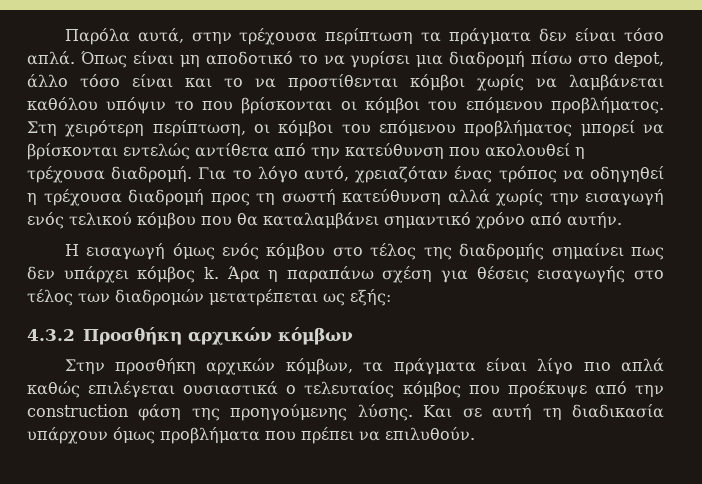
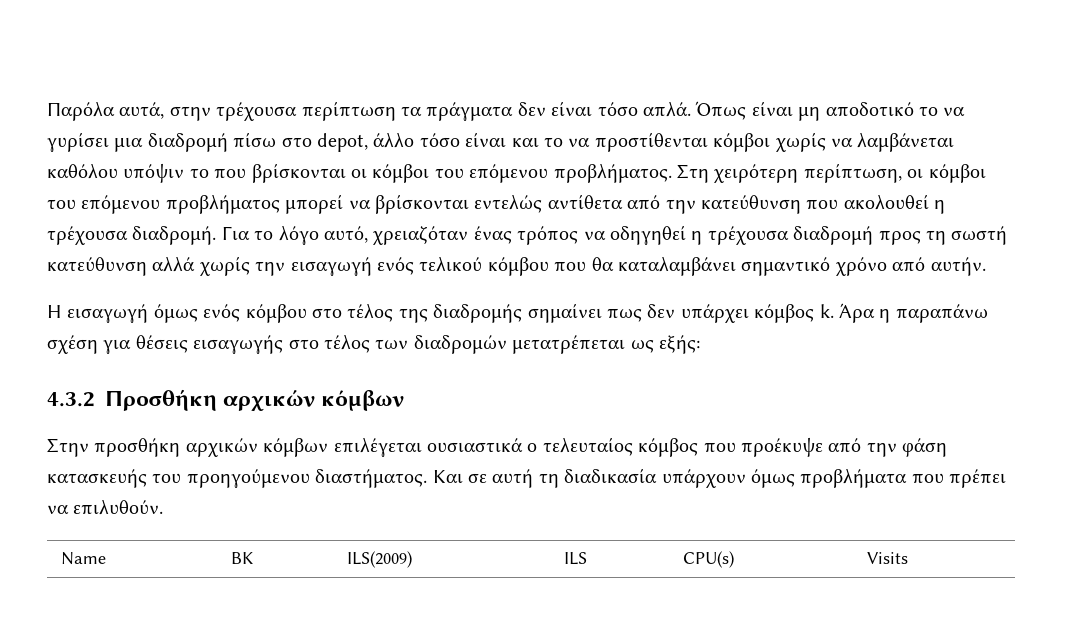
- Στην προσθήκη αρχικών κόμβων, τα πράγματα είναι λίγο πιο απλά καθώς επιλέγεται ουσιαστικά ο τελευταίος κόμβος που προέκυψε από την construction φάση της προηγούμενης λύσης.
+ Στην προσθήκη αρχικών κόμβων επιλέγεται ουσιαστικά ο τελευταίος κόμβος που προέκυψε από την φάση κατασκευής του προηγούμενου διαστήματος.
+ Name | BK | ILS(2009) | ILS | CPU(s) | Visits

